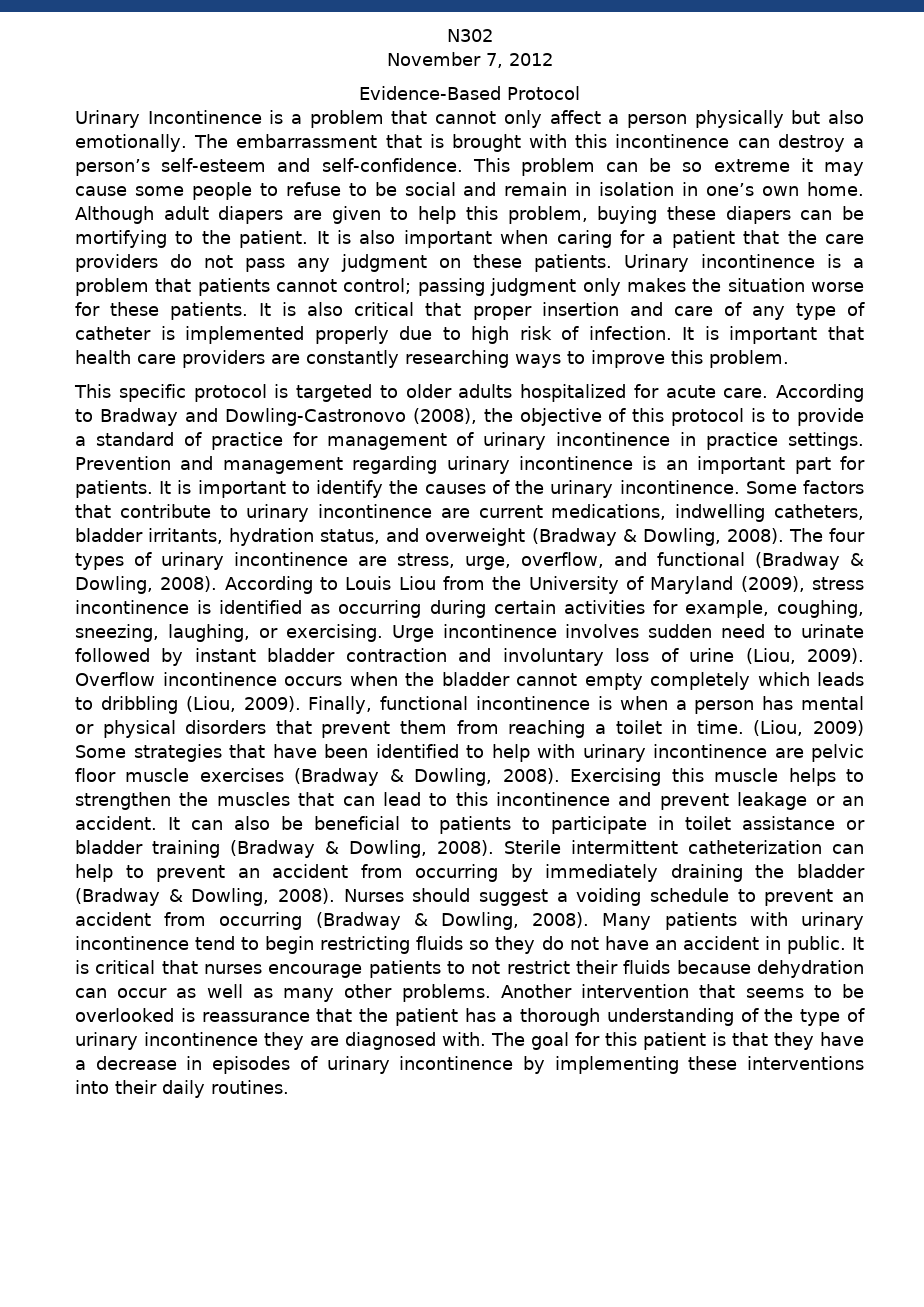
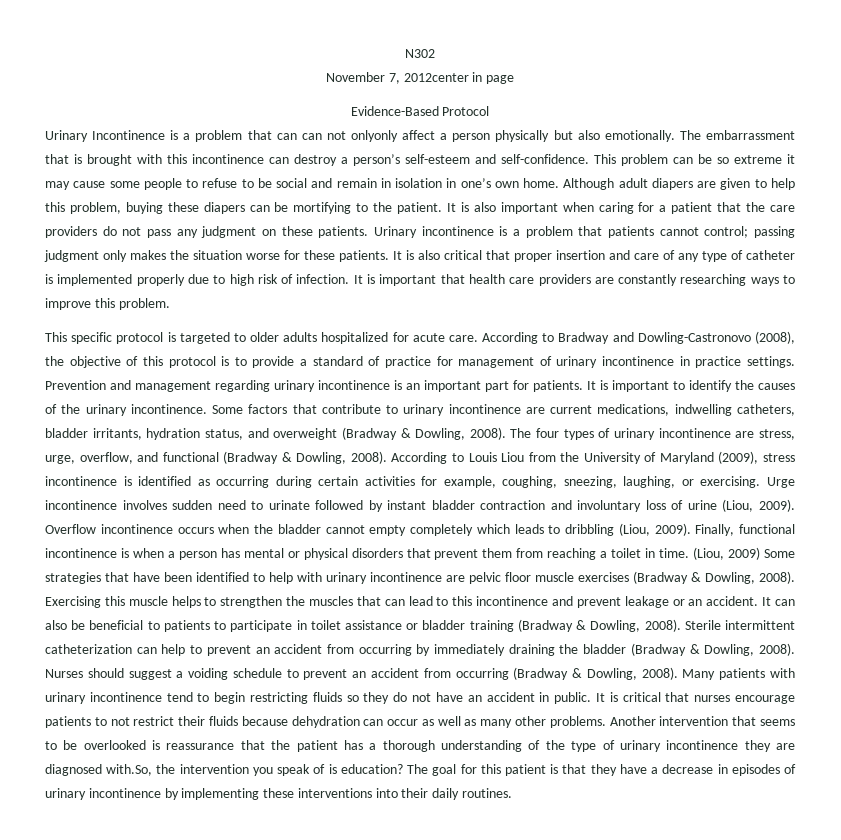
- November 7, 2012
+ November 7, 2012center in page
- Urinary Incontinence is a problem that cannot only affect a person physically but also emotionally.
+ Urinary Incontinence is a problem that can can not onlyonly affect a person physically but also emotionally.
- Another intervention that seems to be overlooked is reassurance that the patient has a thorough understanding of the type of urinary incontinence they are diagnosed with.
+ Another intervention that seems to be overlooked is reassurance that the patient has a thorough understanding of the type of urinary incontinence they are diagnosed with.So, the intervention you speak of is education?

